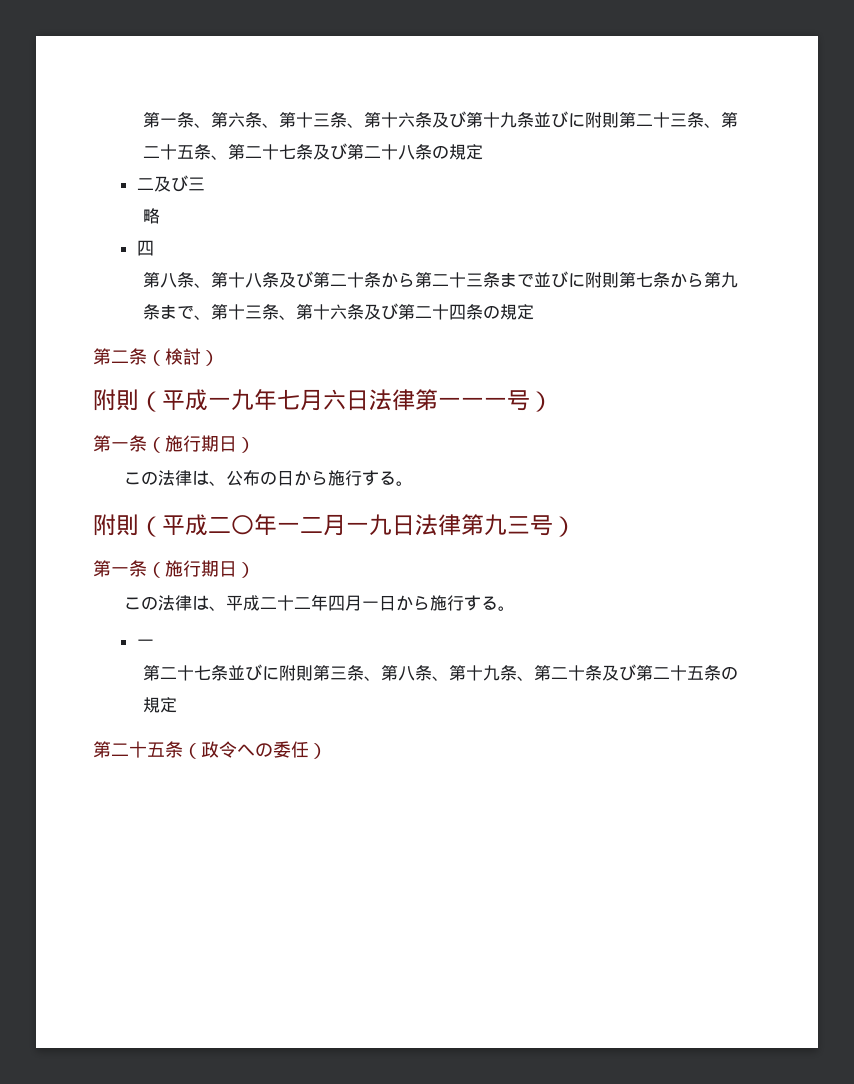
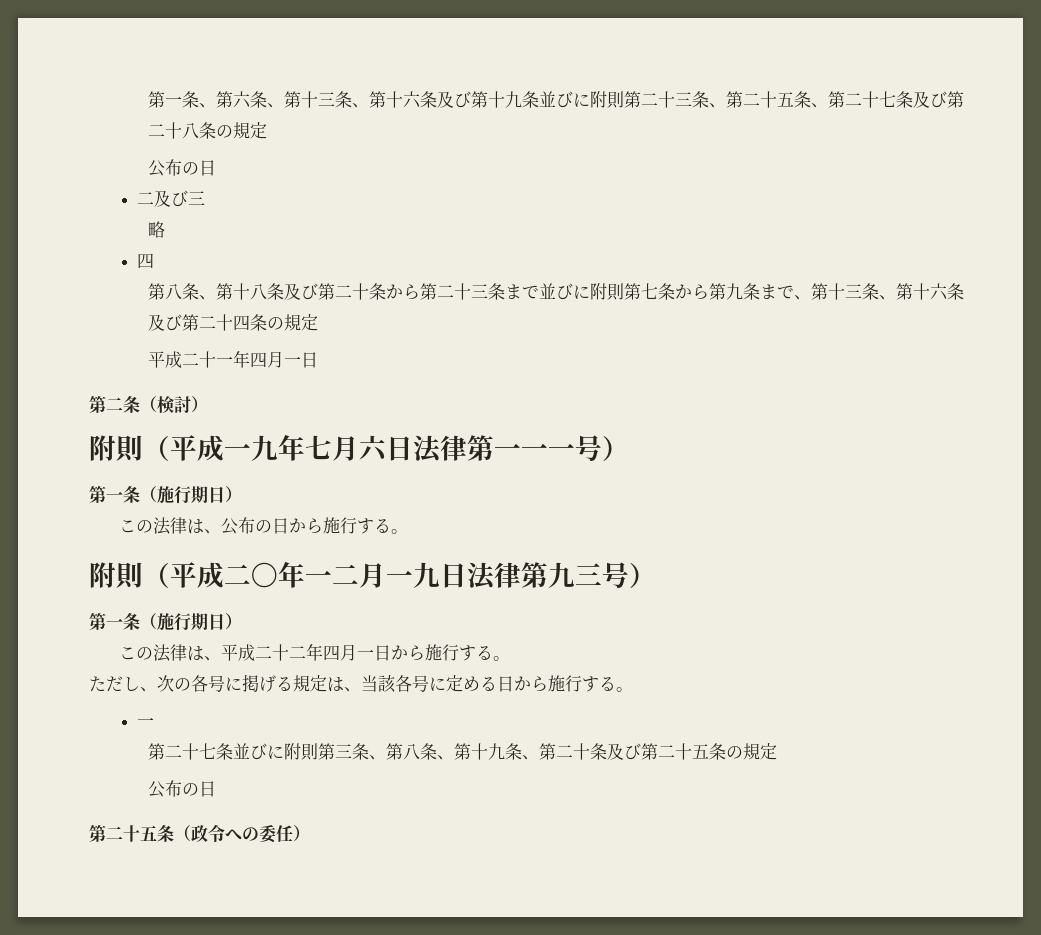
  第一条、第六条、第十三条、第十六条及び第十九条並びに附則第二十三条、第二十五条、第二十七条及び第二十八条の規定
+ 公布の日
+ 平成二十一年四月一日
+ ただし、次の各号に掲げる規定は、当該各号に定める日から施行する。
  第二十七条並びに附則第三条、第八条、第十九条、第二十条及び第二十五条の規定
+ 公布の日

